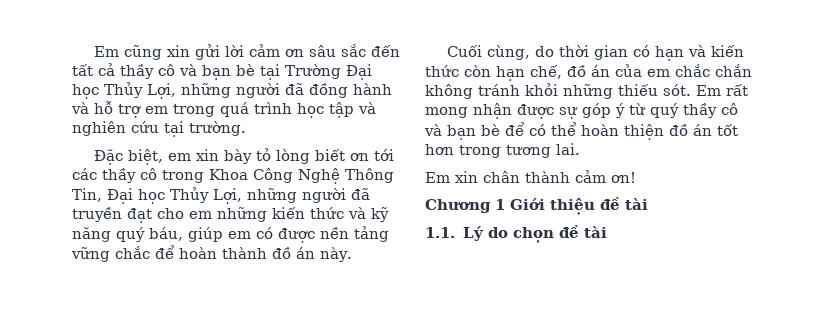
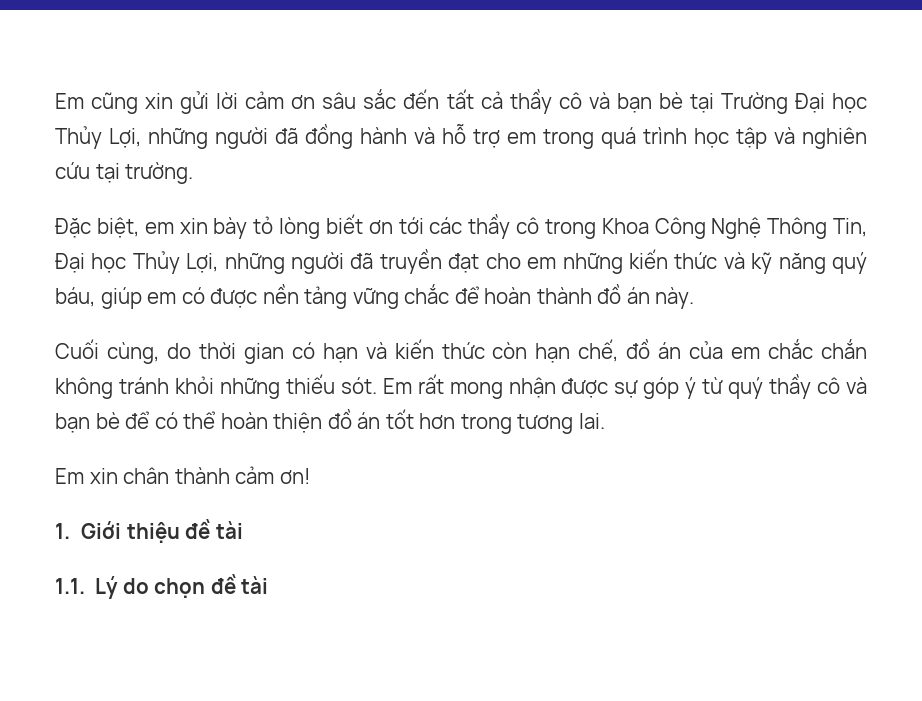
- Chương 1 Giới thiệu đề tài
+ 1. Giới thiệu đề tài

